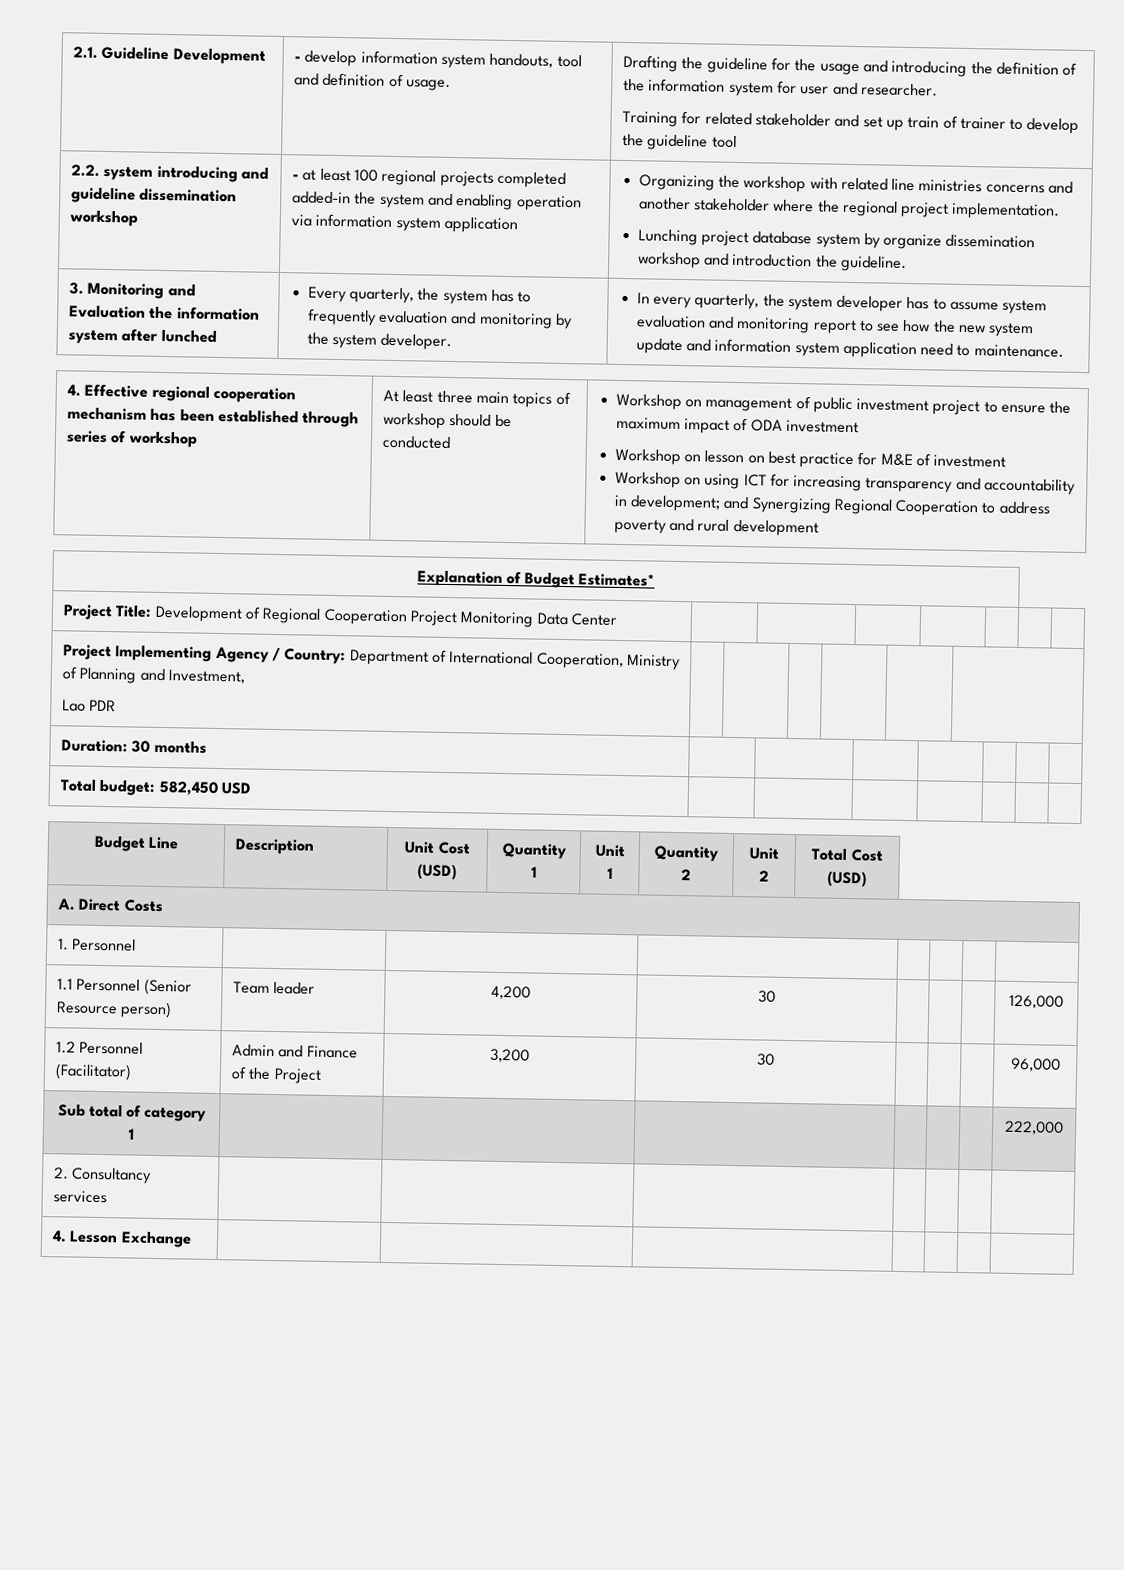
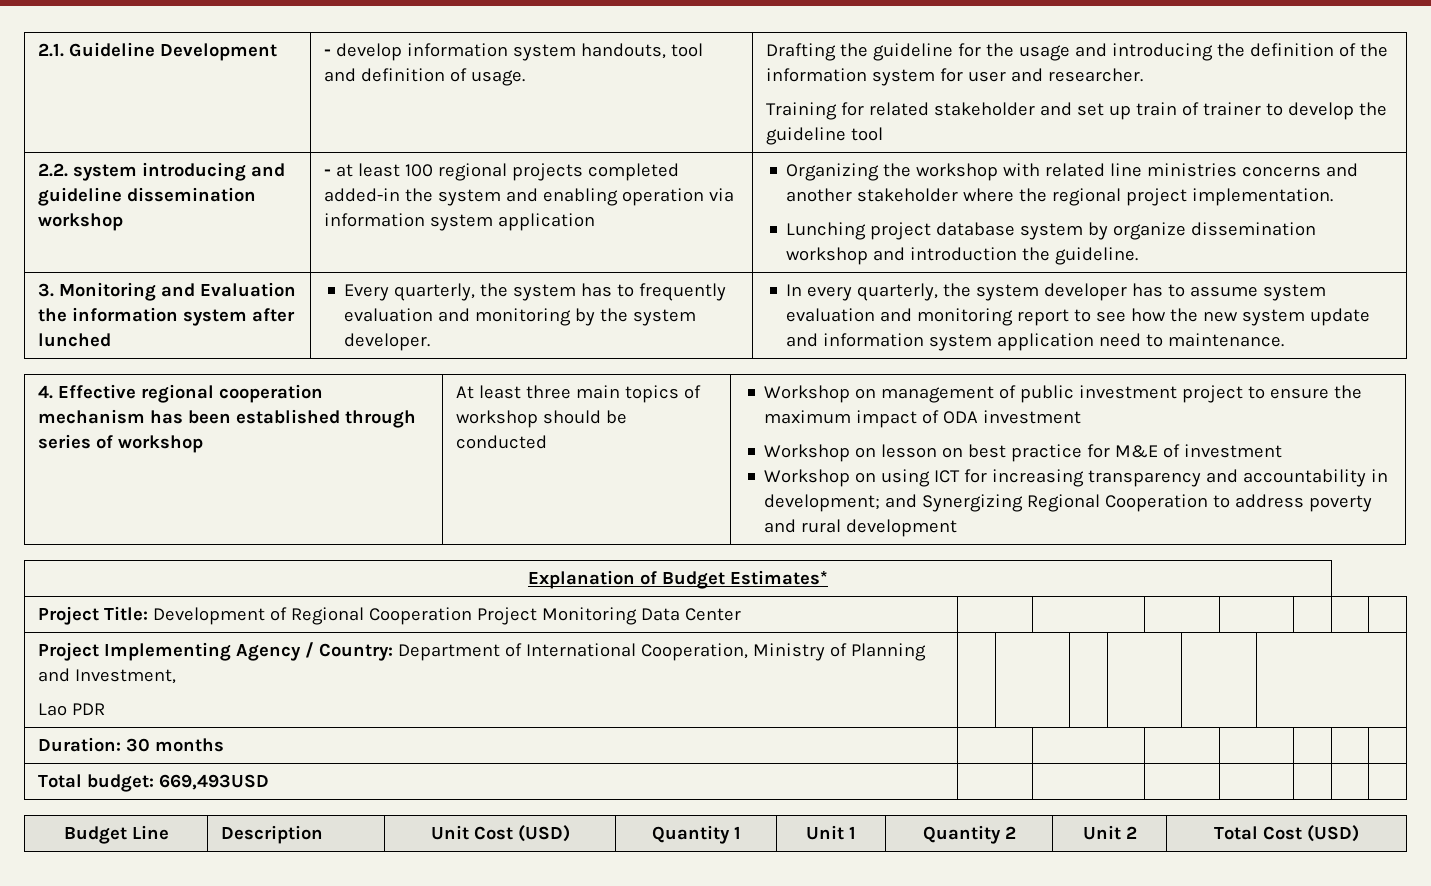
- Total budget: 582,450 USD | | | | | | |
+ Total budget: 669,493USD | | | | | | |
- A. Direct Costs
- 1. Personnel | | | | | | |
- 1.1 Personnel (Senior Resource person) | Team leader | 4,200 | 30 | | | | 126,000
- 1.2 Personnel (Facilitator) | Admin and Finance of the Project | 3,200 | 30 | | | | 96,000
- Sub total of category 1 | | | | | | | 222,000
- 2. Consultancy services | | | | | | |
- 4. Lesson Exchange | | | | | | |

